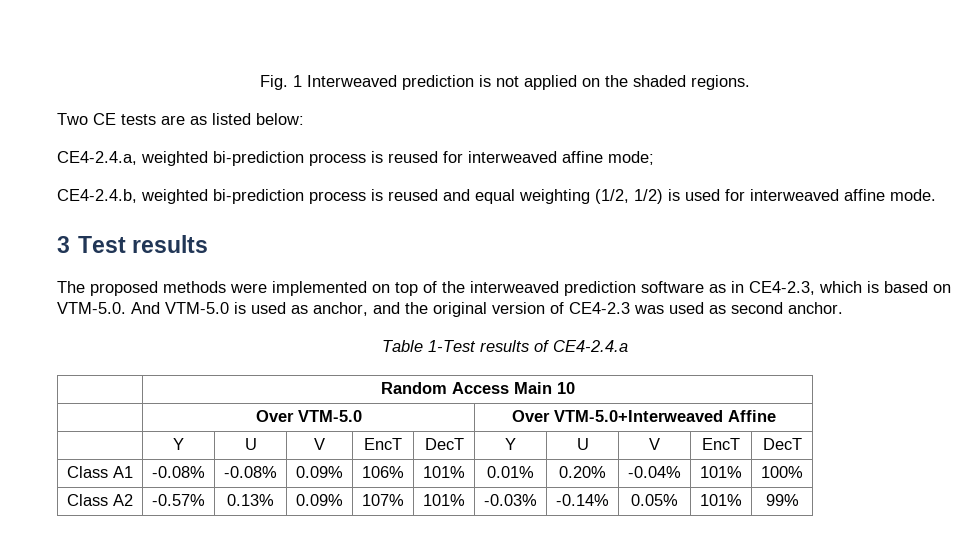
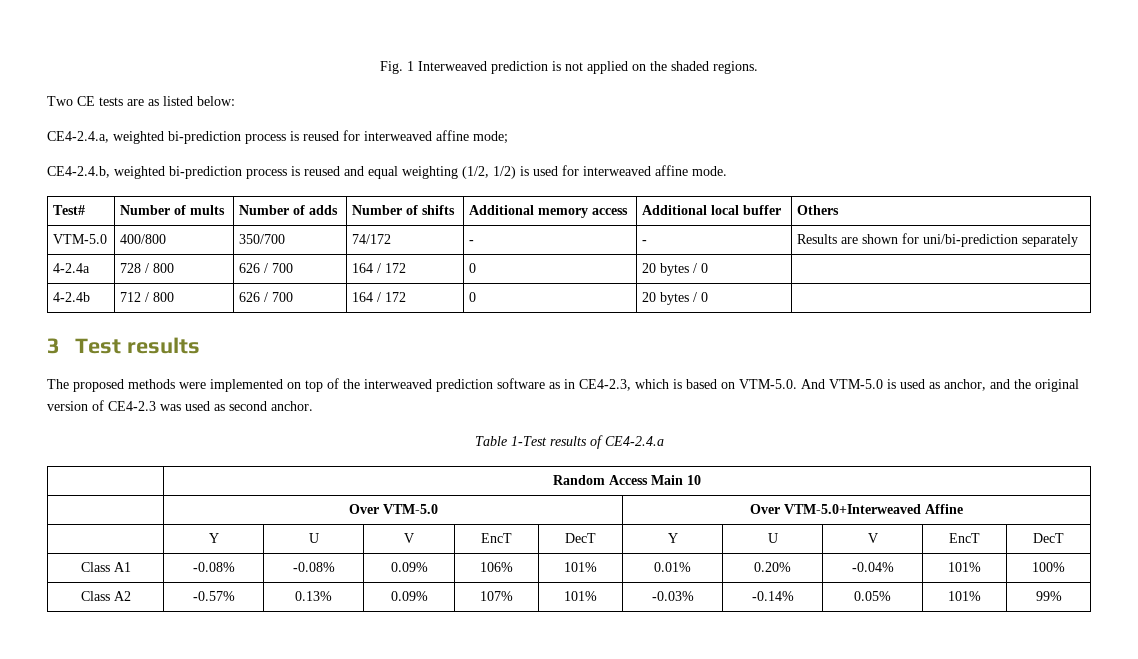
+ Test# | Number of mults | Number of adds | Number of shifts | Additional memory access | Additional local buffer | Others
+ VTM-5.0 | 400/800 | 350/700 | 74/172 | - | - | Results are shown for uni/bi-prediction separately
+ 4-2.4a | 728 / 800 | 626 / 700 | 164 / 172 | 0 | 20 bytes / 0 |
+ 4-2.4b | 712 / 800 | 626 / 700 | 164 / 172 | 0 | 20 bytes / 0 |

